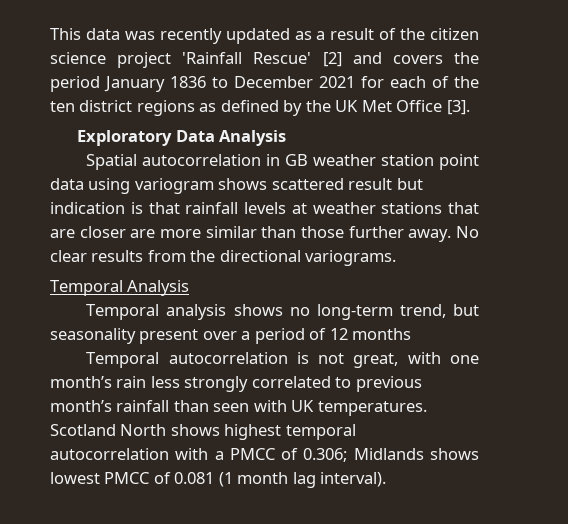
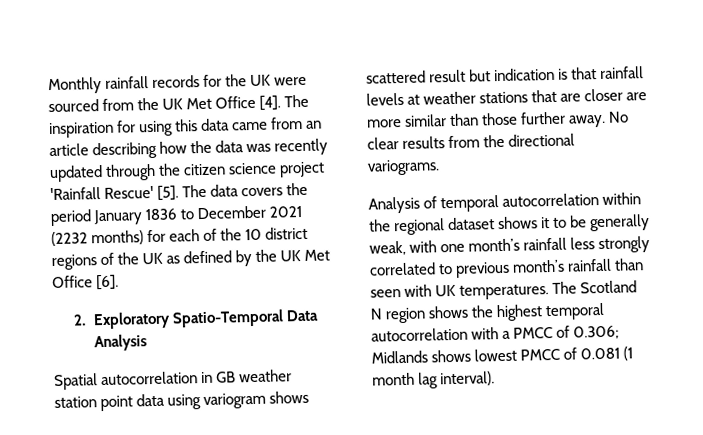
- This data was recently updated as a result of the citizen science project 'Rainfall Rescue' [2] and covers the period January 1836 to December 2021 for each of the ten district regions as defined by the UK Met Office [3].
- Exploratory Data Analysis
+ Monthly rainfall records for the UK were sourced from the UK Met Office [4]. The inspiration for using this data came from an article describing how the data was recently updated through the citizen science project 'Rainfall Rescue' [5]. The data covers the period January 1836 to December 2021 (2232 months) for each of the 10 district regions of the UK as defined by the UK Met Office [6].
+ 2. Exploratory Spatio-Temporal Data Analysis
- Temporal Analysis
- Temporal analysis shows no long-term trend, but seasonality present over a period of 12 months
- Temporal autocorrelation is not great, with one month’s rain less strongly correlated to previous month’s rainfall than seen with UK temperatures.
+ Analysis of temporal autocorrelation within the regional dataset shows it to be generally weak, with one month’s rainfall less strongly correlated to previous month’s rainfall than seen with UK temperatures.
- Scotland North shows highest temporal autocorrelation with a PMCC of 0.306; Midlands shows lowest PMCC of 0.081 (1 month lag interval).
+ The Scotland N region shows the highest temporal autocorrelation with a PMCC of 0.306; Midlands shows lowest PMCC of 0.081 (1 month lag interval).

